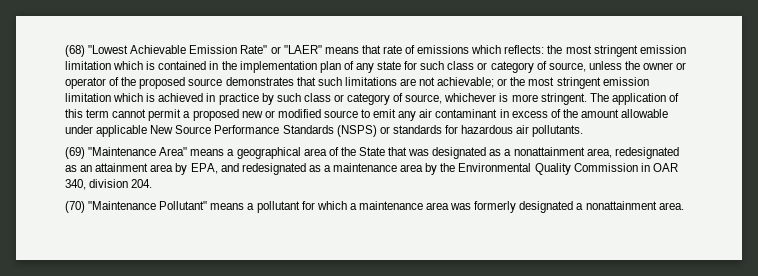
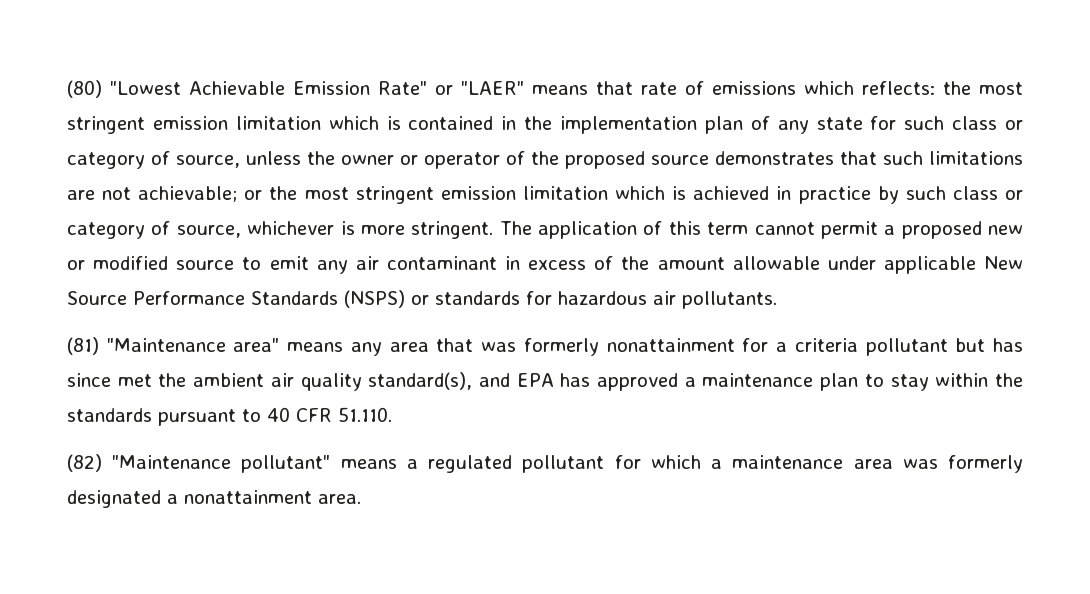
- (68) "Lowest Achievable Emission Rate" or "LAER" means that rate of emissions which reflects:
+ (80) "Lowest Achievable Emission Rate" or "LAER" means that rate of emissions which reflects:
- (69) "Maintenance Area" means a geographical area of the State that was designated as a nonattainment area, redesignated as an attainment area by EPA, and redesignated as a maintenance area by the Environmental Quality Commission in OAR 340, division 204.
- (70) "Maintenance Pollutant" means a pollutant for which a maintenance area was formerly designated a nonattainment area.
+ (81) "Maintenance area" means any area that was formerly nonattainment for a criteria pollutant but has since met the ambient air quality standard(s), and EPA has approved a maintenance plan to stay within the standards pursuant to 40 CFR 51.110.
+ (82) "Maintenance pollutant" means a regulated pollutant for which a maintenance area was formerly designated a nonattainment area.

